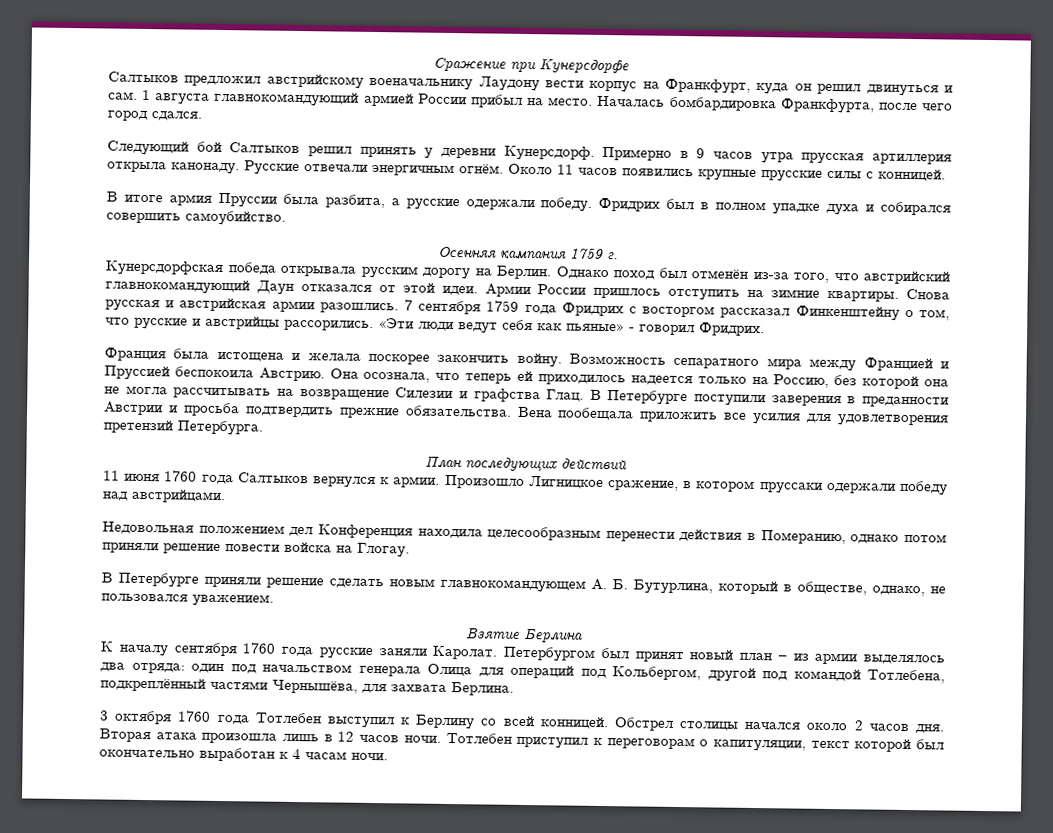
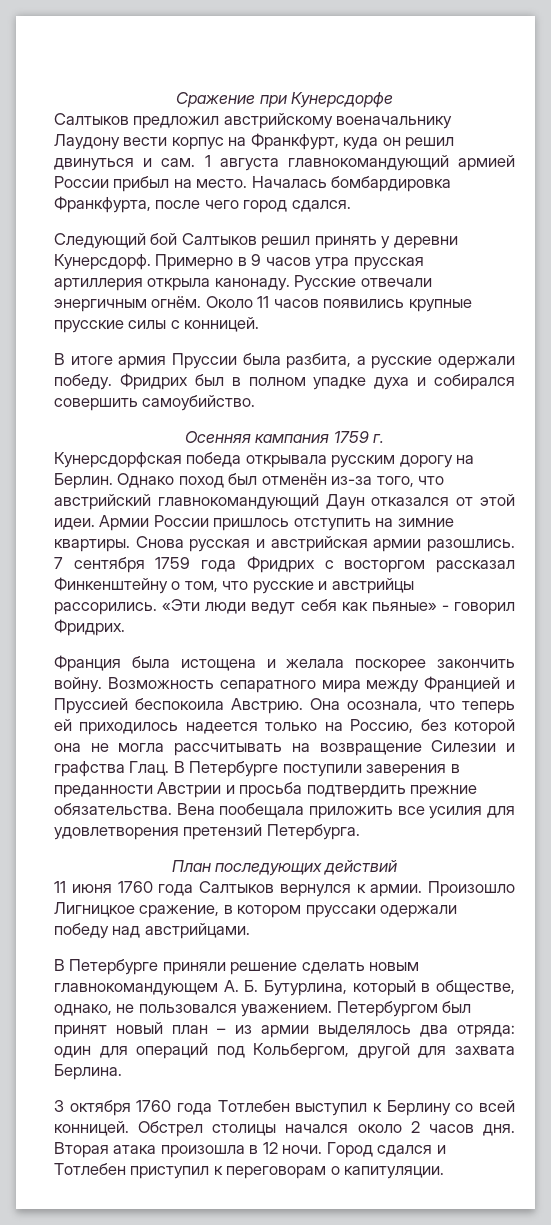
- Недовольная положением дел Конференция находила целесообразным перенести действия в Померанию, однако потом приняли решение повести войска на Глогау.
- В Петербурге приняли решение сделать новым главнокомандующем А. Б. Бутурлина, который в обществе, однако, не пользовался уважением.
- Взятие Берлина
- К началу сентября 1760 года русские заняли Каролат. Петербургом был принят новый план – из армии выделялось два отряда: один под начальством генерала Олица для операций под Кольбергом, другой под командой Тотлебена, подкреплённый частями Чернышёва, для захвата Берлина.
+ В Петербурге приняли решение сделать новым главнокомандующем А. Б. Бутурлина, который в обществе, однако, не пользовался уважением. Петербургом был принят новый план – из армии выделялось два отряда: один для операций под Кольбергом, другой для захвата Берлина.
- Вторая атака произошла лишь в 12 часов ночи. Тотлебен приступил к переговорам о капитуляции, текст которой был окончательно выработан к 4 часам ночи.
+ Вторая атака произошла в 12 ночи. Город сдался и Тотлебен приступил к переговорам о капитуляции.

